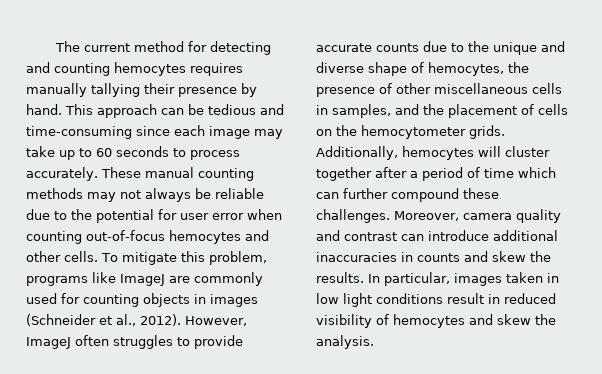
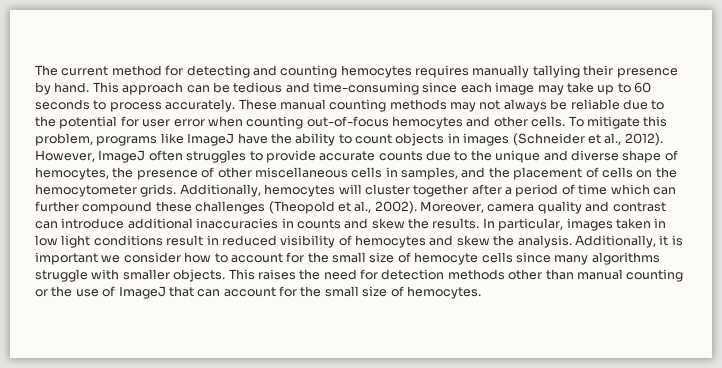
- To mitigate this problem, programs like ImageJ are commonly used for counting objects in images (Schneider et al., 2012).
+ To mitigate this problem, programs like ImageJ have the ability to count objects in images (Schneider et al., 2012).
- Additionally, hemocytes will cluster together after a period of time which can further compound these challenges.
+ Additionally, hemocytes will cluster together after a period of time which can further compound these challenges (Theopold et al., 2002).
+ Additionally, it is important we consider how to account for the small size of hemocyte cells since many algorithms struggle with smaller objects. This raises the need for detection methods other than manual counting or the use of ImageJ that can account for the small size of hemocytes.

